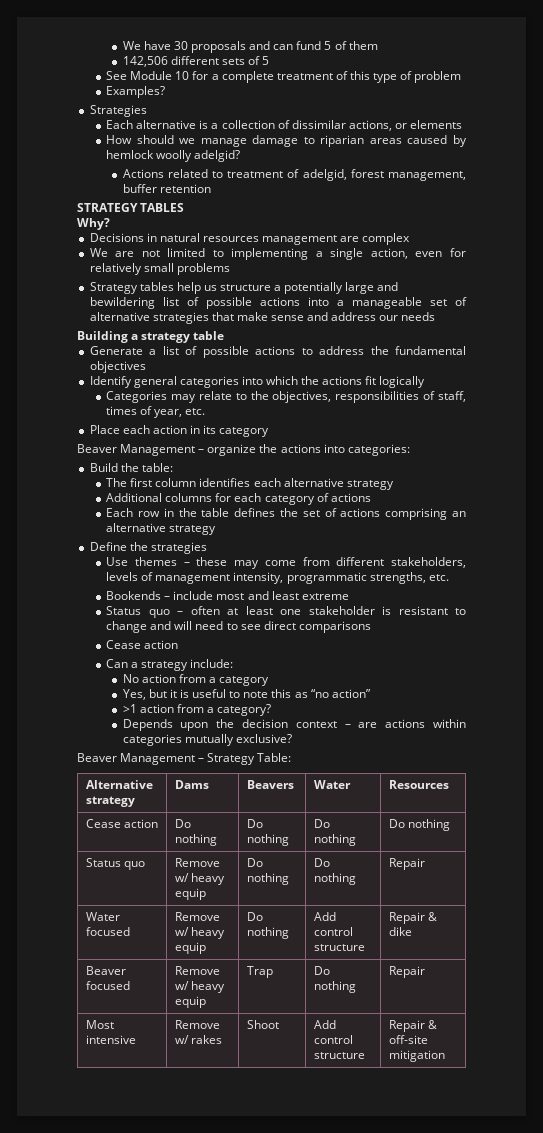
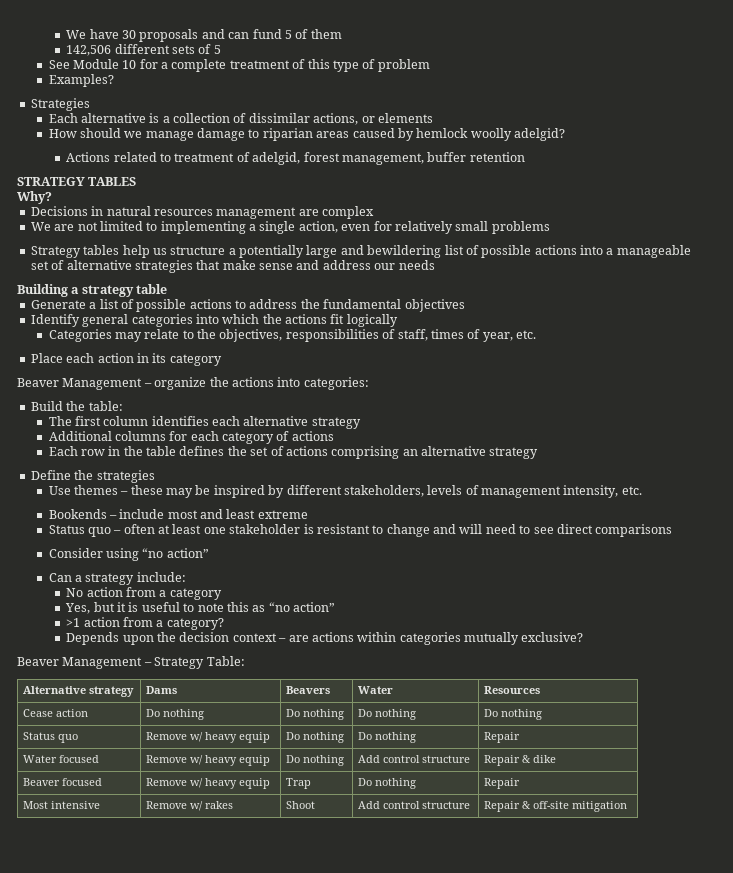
- Use themes – these may come from different stakeholders, levels of management intensity, programmatic strengths, etc.
+ Use themes – these may be inspired by different stakeholders, levels of management intensity, etc.
  Status quo – often at least one stakeholder is resistant to change and will need to see direct comparisons
- Cease action
+ Consider using “no action”

